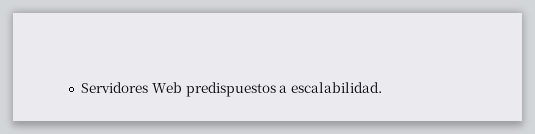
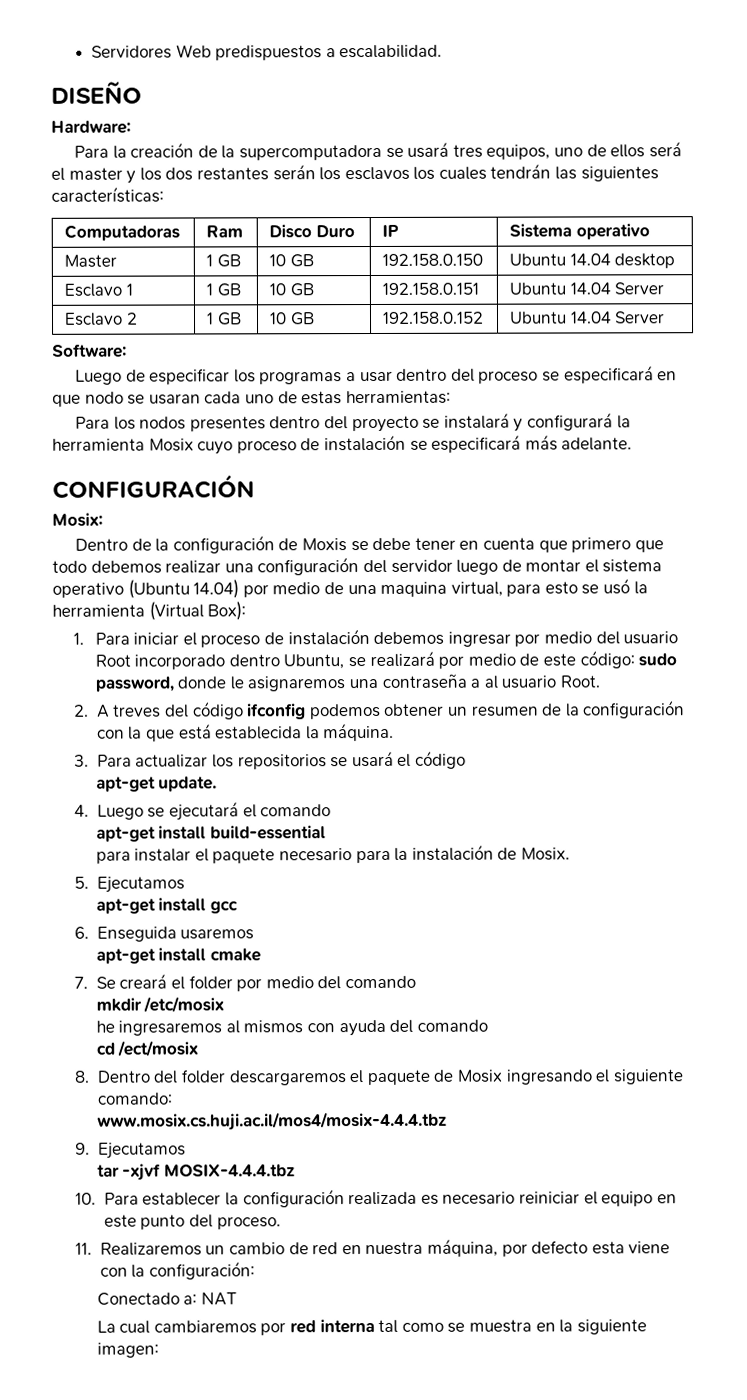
+ DISEÑO
+ Hardware:
+ Para la creación de la supercomputadora se usará tres equipos, uno de ellos será el master y los dos restantes serán los esclavos los cuales tendrán las siguientes características:
+ Computadoras | Ram | Disco Duro | IP | Sistema operativo
+ Master | 1 GB | 10 GB | 192.158.0.150 | Ubuntu 14.04 desktop
+ Esclavo 1 | 1 GB | 10 GB | 192.158.0.151 | Ubuntu 14.04 Server
+ Esclavo 2 | 1 GB | 10 GB | 192.158.0.152 | Ubuntu 14.04 Server
+ Software:
+ Luego de especificar los programas a usar dentro del proceso se especificará en que nodo se usaran cada uno de estas herramientas:
+ Para los nodos presentes dentro del proyecto se instalará y configurará la herramienta Mosix cuyo proceso de instalación se especificará más adelante.
+ CONFIGURACIÓN
+ Mosix:
+ Dentro de la configuración de Moxis se debe tener en cuenta que primero que todo debemos realizar una configuración del servidor luego de montar el sistema operativo (Ubuntu 14.04) por medio de una maquina virtual, para esto se usó la herramienta (Virtual Box):
+ 1. Para iniciar el proceso de instalación debemos ingresar por medio del usuario Root incorporado dentro Ubuntu, se realizará por medio de este código: sudo password, donde le asignaremos una contraseña a al usuario Root.
+ 2. A treves del código ifconfig podemos obtener un resumen de la configuración con la que está establecida la máquina.
+ 3. Para actualizar los repositorios se usará el código
+ apt-get update.
+ 4. Luego se ejecutará el comando
+ apt-get install build-essential
+ para instalar el paquete necesario para la instalación de Mosix.
+ 5. Ejecutamos
+ apt-get install gcc
+ 6. Enseguida usaremos
+ apt-get install cmake
+ 7. Se creará el folder por medio del comando
+ mkdir /etc/mosix
+ he ingresaremos al mismos con ayuda del comando
+ cd /ect/mosix
+ 8. Dentro del folder descargaremos el paquete de Mosix ingresando el siguiente comando:
+ www.mosix.cs.huji.ac.il/mos4/mosix-4.4.4.tbz
+ 9. Ejecutamos
+ tar -xjvf MOSIX-4.4.4.tbz
+ 10. Para establecer la configuración realizada es necesario reiniciar el equipo en este punto del proceso.
+ 11. Realizaremos un cambio de red en nuestra máquina, por defecto esta viene con la configuración:
+ Conectado a: NAT
+ La cual cambiaremos por red interna tal como se muestra en la siguiente imagen:

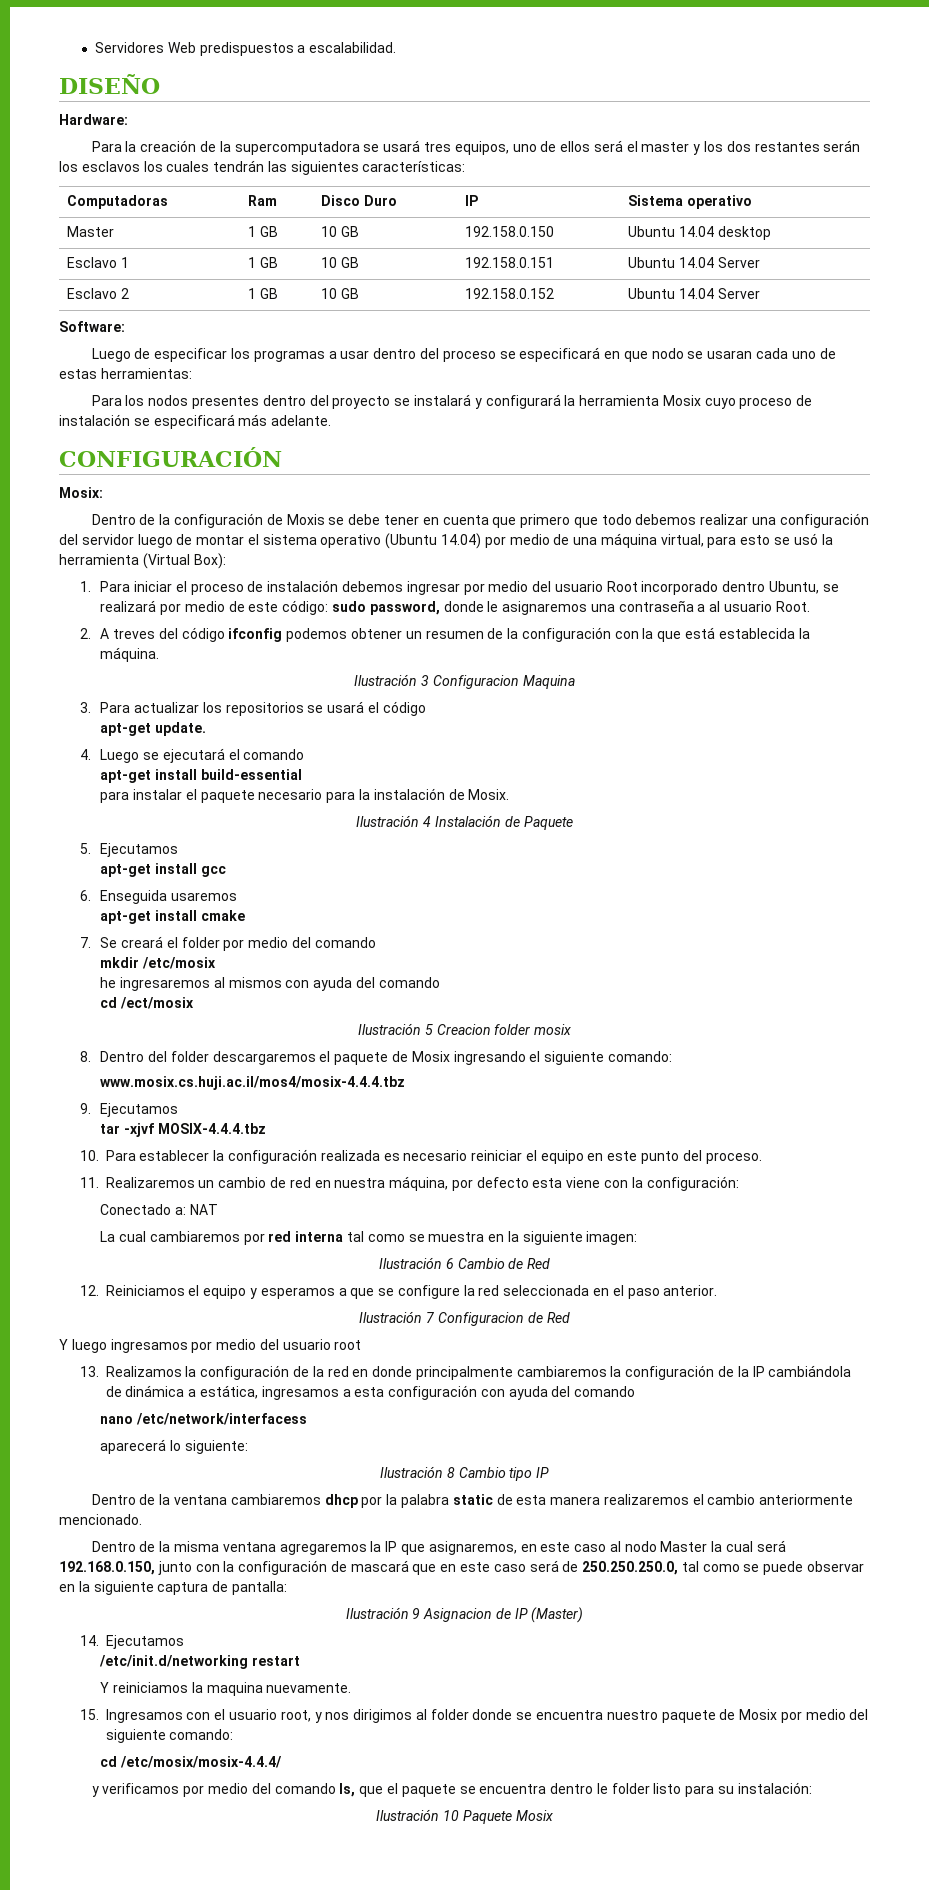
- Dentro de la configuración de Moxis se debe tener en cuenta que primero que todo debemos realizar una configuración del servidor luego de montar el sistema operativo (Ubuntu 14.04) por medio de una maquina virtual, para esto se usó la herramienta (Virtual Box):
+ Dentro de la configuración de Moxis se debe tener en cuenta que primero que todo debemos realizar una configuración del servidor luego de montar el sistema operativo (Ubuntu 14.04) por medio de una máquina virtual, para esto se usó la herramienta (Virtual Box):
+ Ilustración 3 Configuracion Maquina
+ Ilustración 4 Instalación de Paquete
+ Ilustración 5 Creacion folder mosix
+ Ilustración 6 Cambio de Red
+ 12. Reiniciamos el equipo y esperamos a que se configure la red seleccionada en el paso anterior.
+ Ilustración 7 Configuracion de Red
+ Y luego ingresamos por medio del usuario root
+ 13. Realizamos la configuración de la red en donde principalmente cambiaremos la configuración de la IP cambiándola de dinámica a estática, ingresamos a esta configuración con ayuda del comando
+ nano /etc/network/interfacess
+ aparecerá lo siguiente:
+ Ilustración 8 Cambio tipo IP
+ Dentro de la ventana cambiaremos dhcp por la palabra static de esta manera realizaremos el cambio anteriormente mencionado.
+ Dentro de la misma ventana agregaremos la IP que asignaremos, en este caso al nodo Master la cual será 192.168.0.150, junto con la configuración de mascará que en este caso será de 250.250.250.0, tal como se puede observar en la siguiente captura de pantalla:
+ Ilustración 9 Asignacion de IP (Master)
+ 14. Ejecutamos
+ /etc/init.d/networking restart
+ Y reiniciamos la maquina nuevamente.
+ 15. Ingresamos con el usuario root, y nos dirigimos al folder donde se encuentra nuestro paquete de Mosix por medio del siguiente comando:
+ cd /etc/mosix/mosix-4.4.4/
+ y verificamos por medio del comando ls, que el paquete se encuentra dentro le folder listo para su instalación:
+ Ilustración 10 Paquete Mosix

